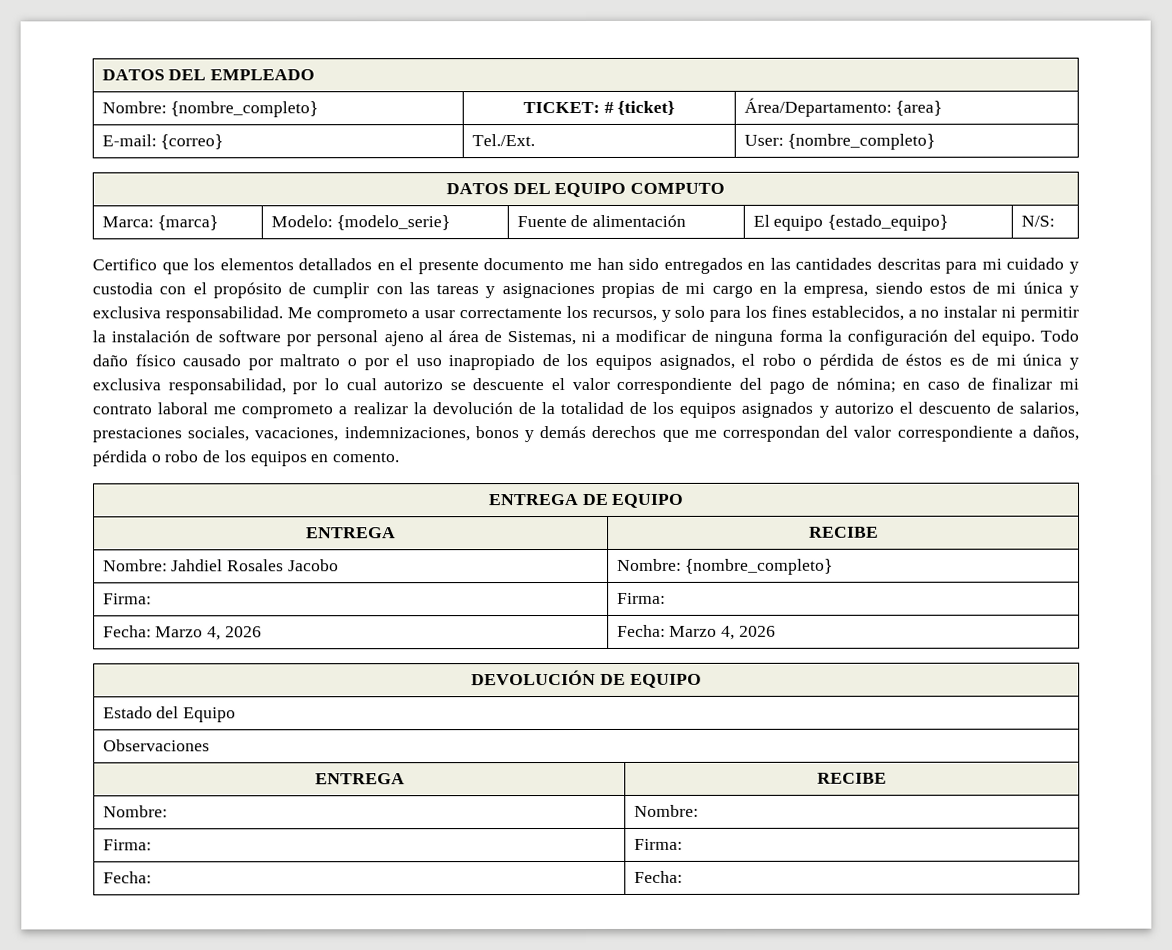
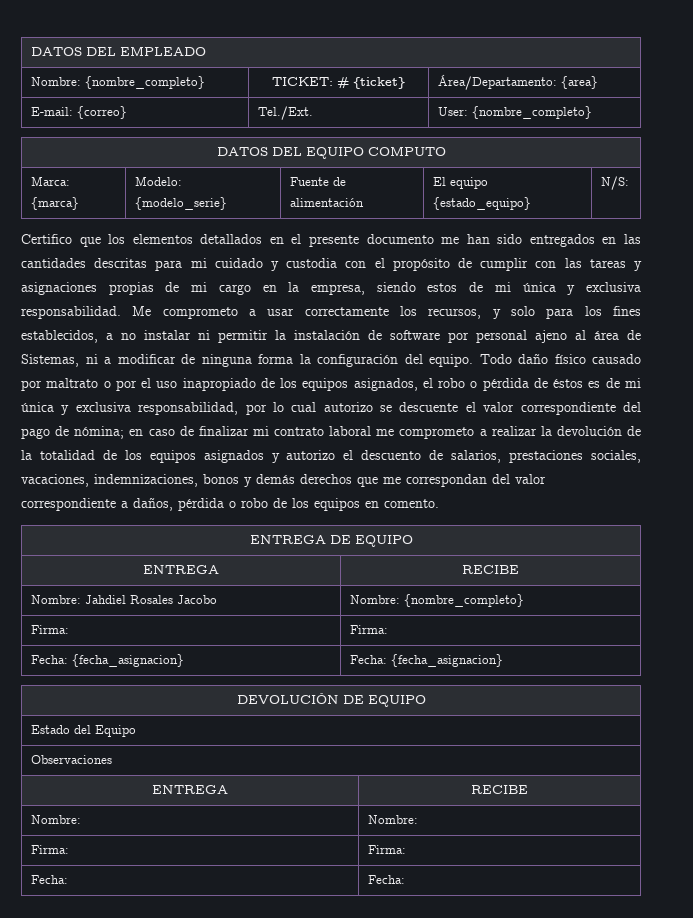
- Fecha: Marzo 4, 2026 | Fecha: Marzo 4, 2026
+ Fecha: {fecha_asignacion} | Fecha: {fecha_asignacion}

